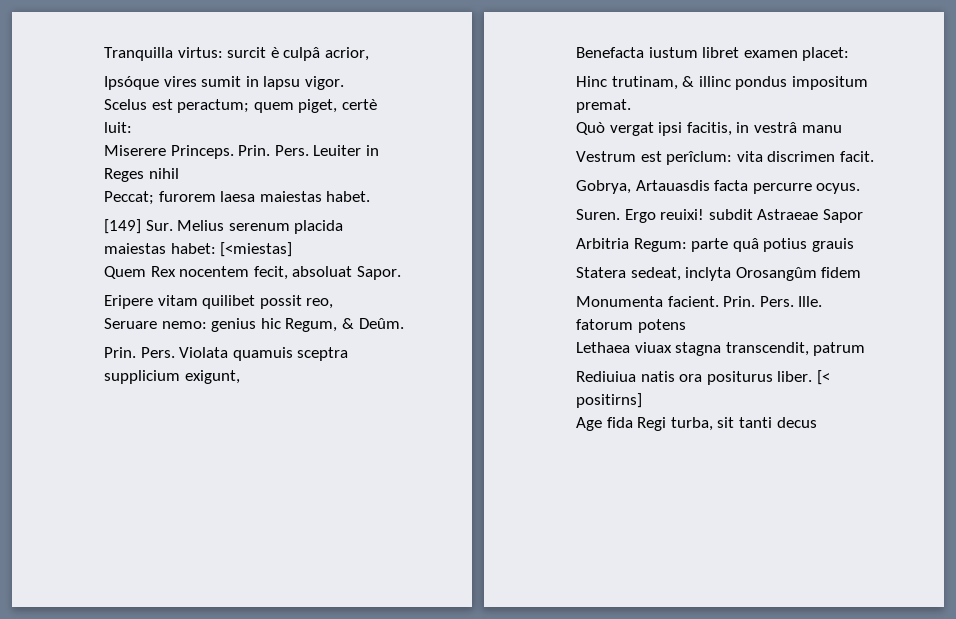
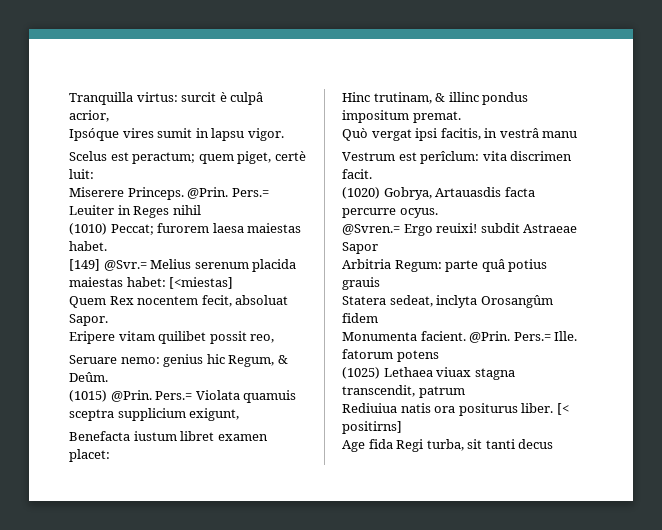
- Prin. Pers. Leuiter in Reges nihil
+ @Prin. Pers.= Leuiter in Reges nihil
- Peccat; furorem laesa maiestas habet.
+ (1010) Peccat; furorem laesa maiestas habet.
- [149] Sur. Melius serenum placida maiestas habet: [<miestas]
+ [149] @Svr.= Melius serenum placida maiestas habet: [<miestas]
- Prin. Pers. Violata quamuis sceptra supplicium exigunt,
+ (1015) @Prin. Pers.= Violata quamuis sceptra supplicium exigunt,
- Gobrya, Artauasdis facta percurre ocyus.
+ (1020) Gobrya, Artauasdis facta percurre ocyus.
- Suren. Ergo reuixi! subdit Astraeae Sapor
+ @Svren.= Ergo reuixi! subdit Astraeae Sapor
- Prin. Pers. Ille. fatorum potens
+ @Prin. Pers.= Ille. fatorum potens
- Lethaea viuax stagna transcendit, patrum
+ (1025) Lethaea viuax stagna transcendit, patrum

